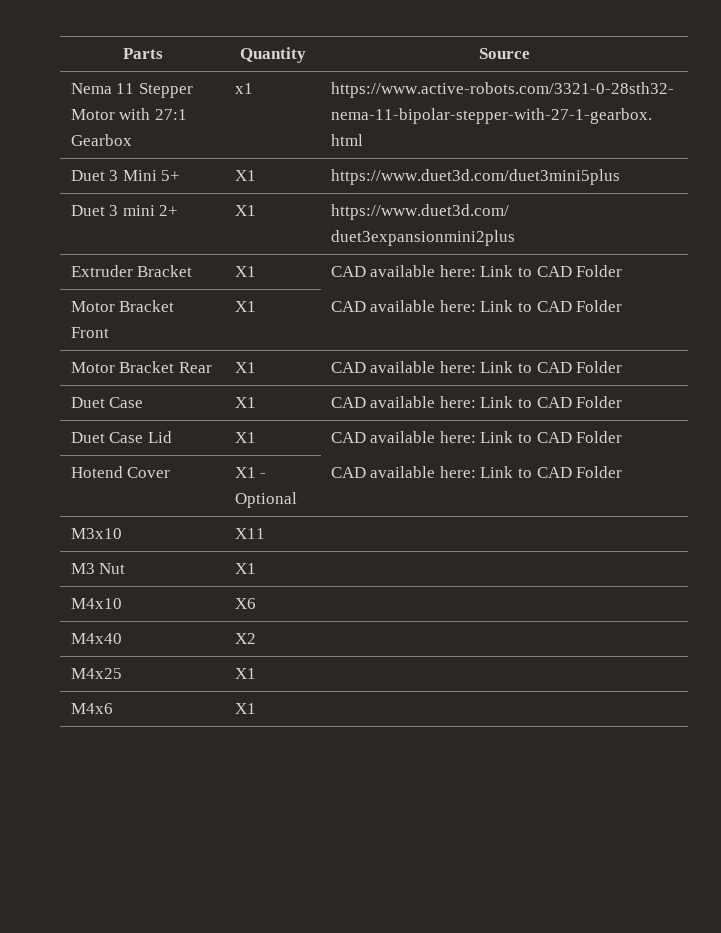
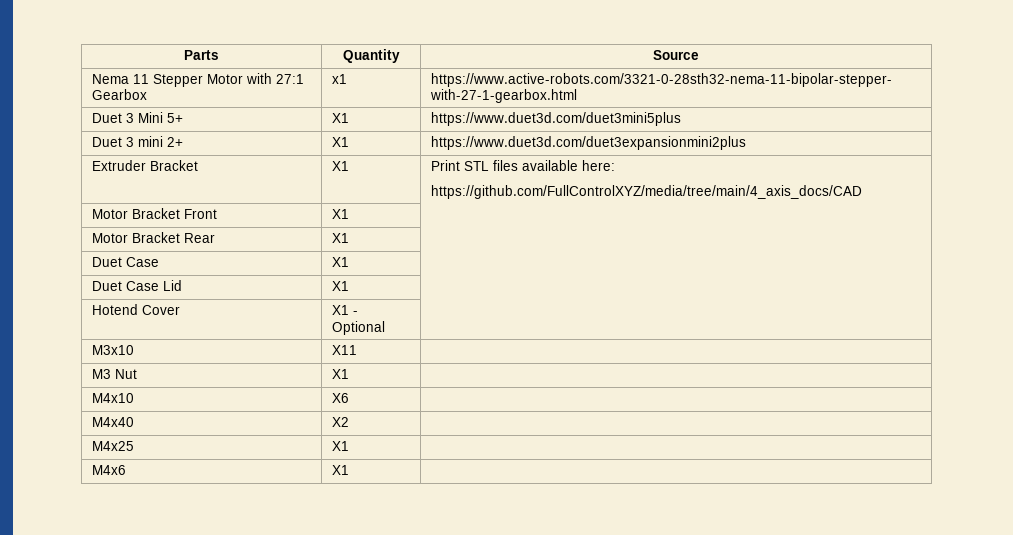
- Extruder Bracket | X1 | CAD available here: Link to CAD Folder
+ Extruder Bracket | X1 | Print STL files available here:
+ https://github.com/FullControlXYZ/media/tree/main/4_axis_docs/CAD
- Motor Bracket Front | X1 | CAD available here: Link to CAD Folder
- Motor Bracket Rear | X1 | CAD available here: Link to CAD Folder
- Duet Case | X1 | CAD available here: Link to CAD Folder
- Duet Case Lid | X1 | CAD available here: Link to CAD Folder
+ Motor Bracket Front | X1 |
+ Motor Bracket Rear | X1 |
+ Duet Case | X1 |
+ Duet Case Lid | X1 |
- Hotend Cover | X1 - Optional | CAD available here: Link to CAD Folder
+ Hotend Cover | X1 - Optional |

